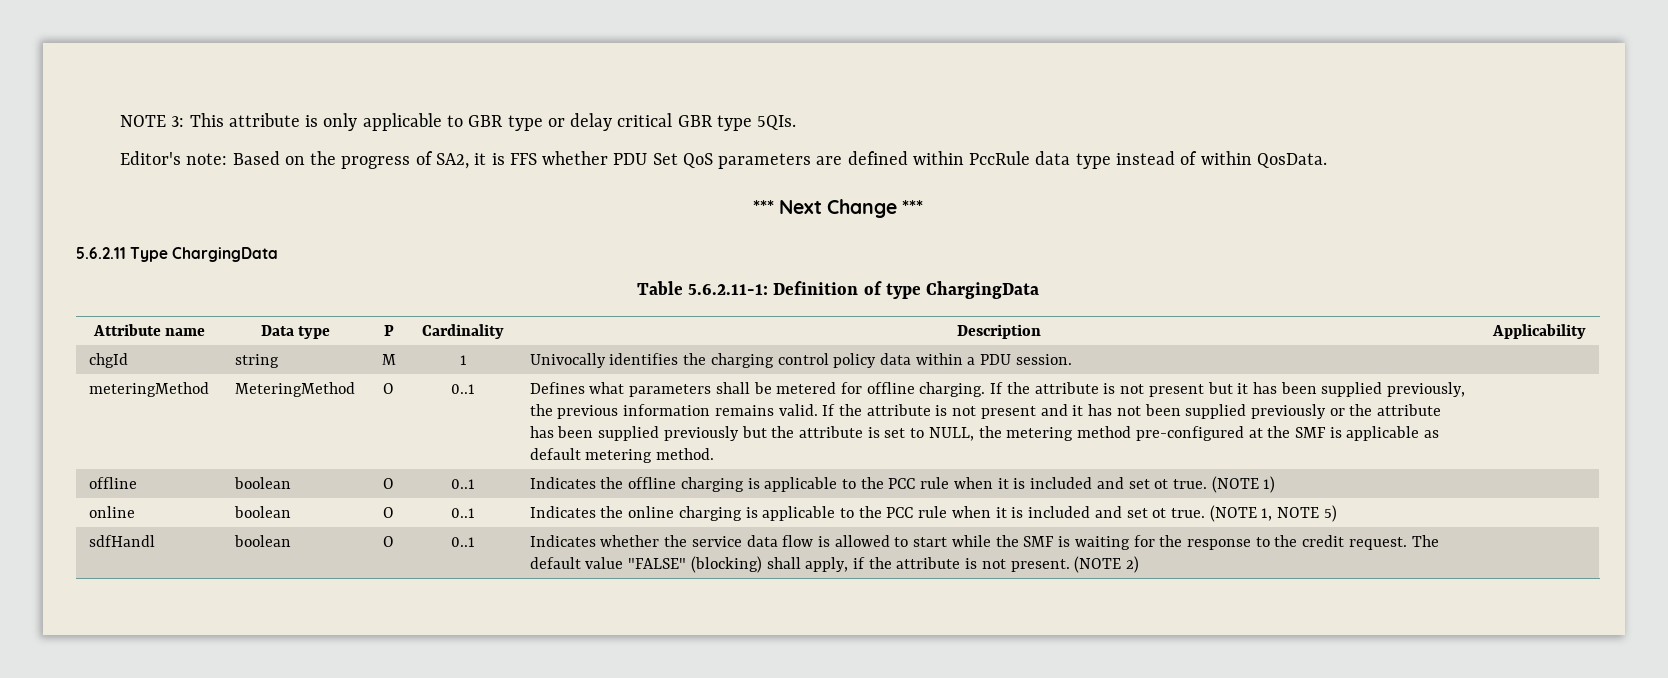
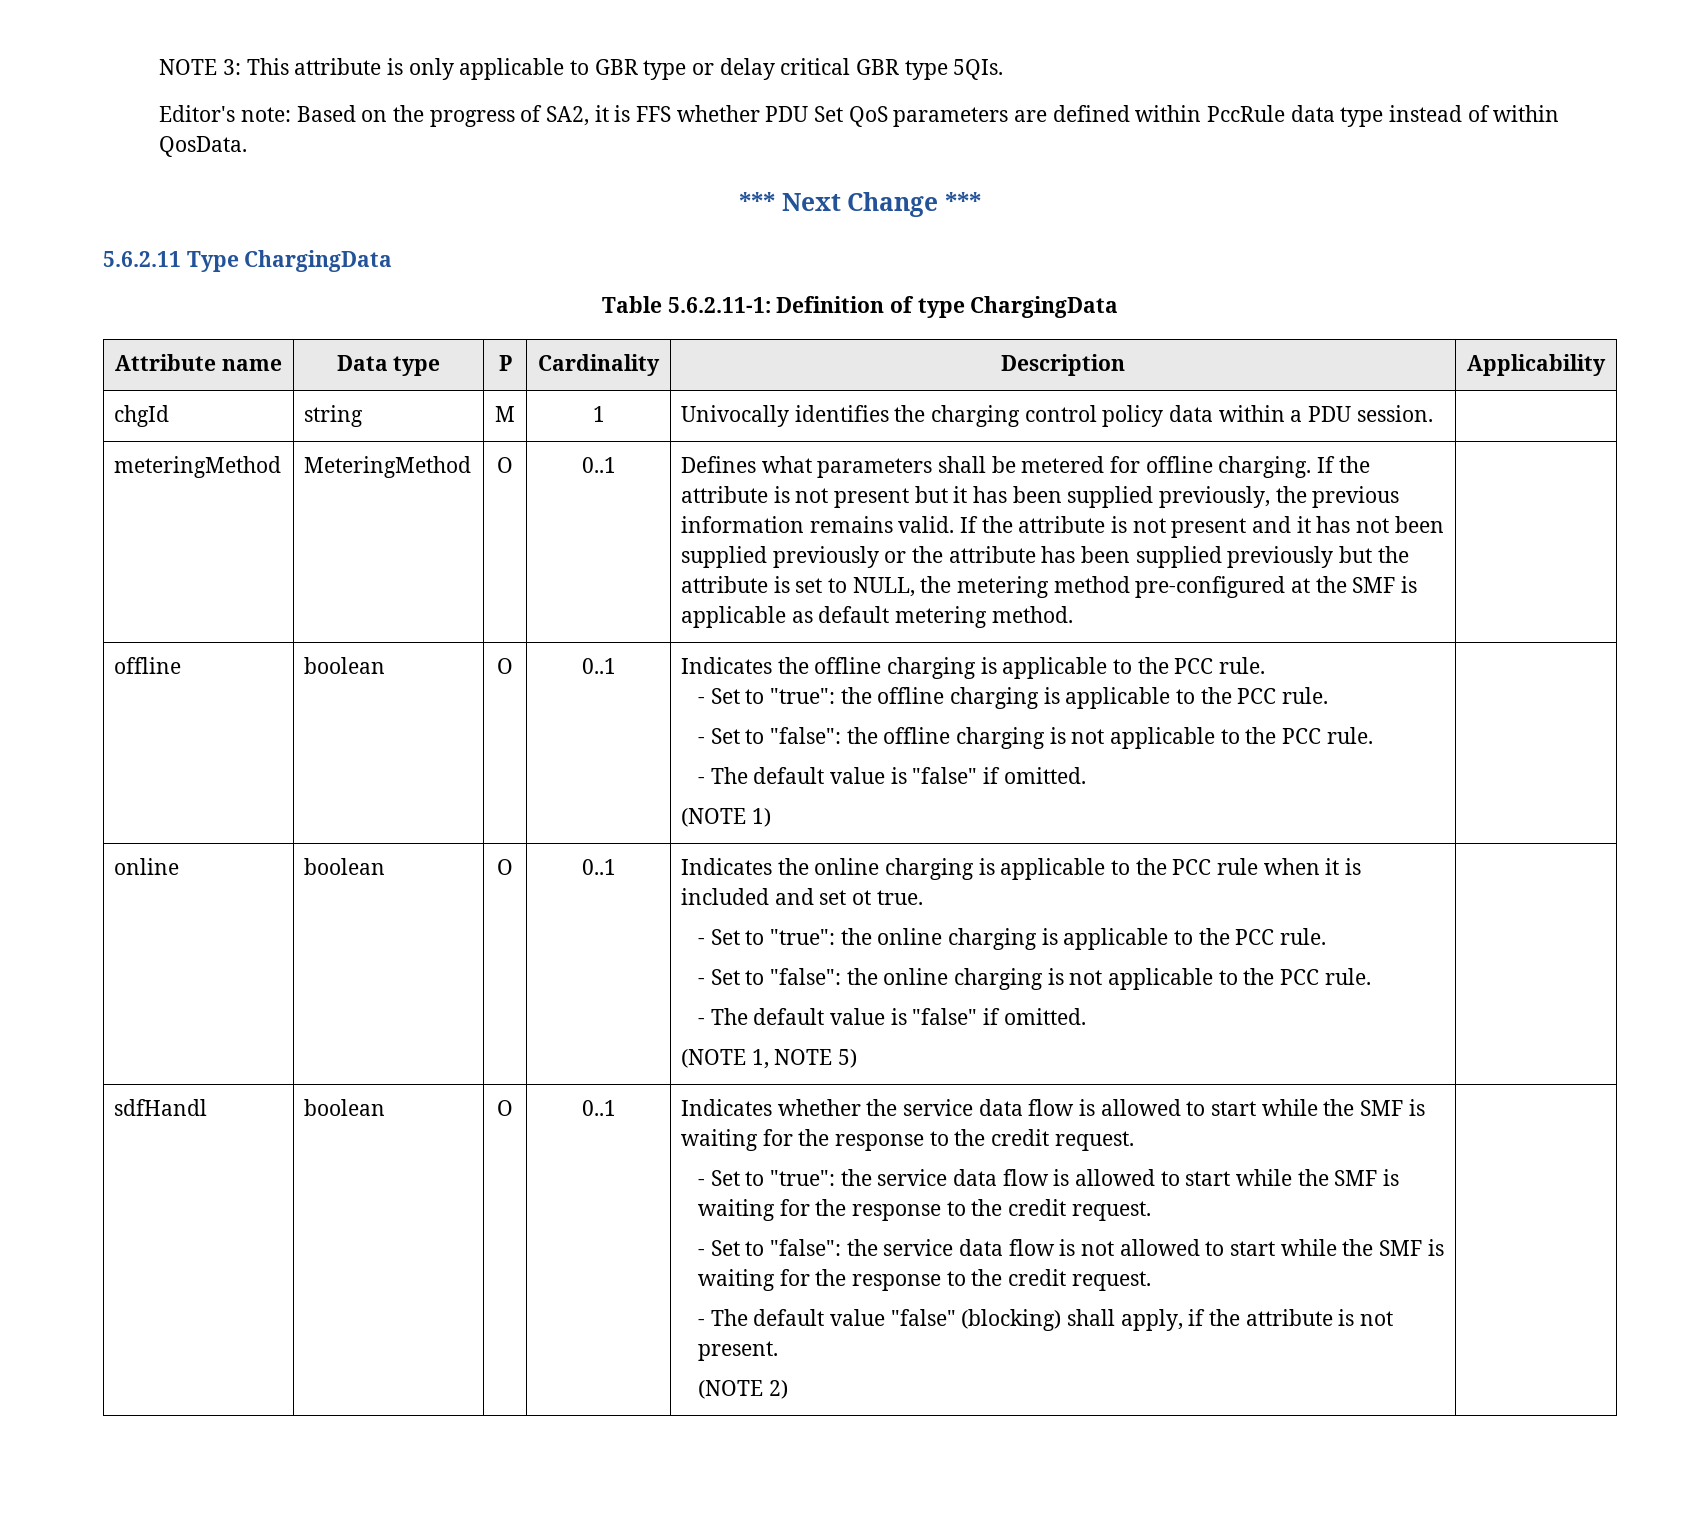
- Indicates the offline charging is applicable to the PCC rule when it is included and set ot true. (NOTE 1)
+ Indicates the offline charging is applicable to the PCC rule.
+ - Set to "true": the offline charging is applicable to the PCC rule.
+ - Set to "false": the offline charging is not applicable to the PCC rule.
+ - The default value is "false" if omitted.
+ (NOTE 1)
- Indicates the online charging is applicable to the PCC rule when it is included and set ot true. (NOTE 1, NOTE 5)
+ Indicates the online charging is applicable to the PCC rule when it is included and set ot true.
+ - Set to "true": the online charging is applicable to the PCC rule.
+ - Set to "false": the online charging is not applicable to the PCC rule.
+ - The default value is "false" if omitted.
+ (NOTE 1, NOTE 5)
- Indicates whether the service data flow is allowed to start while the SMF is waiting for the response to the credit request. The default value "FALSE" (blocking) shall apply, if the attribute is not present. (NOTE 2)
+ Indicates whether the service data flow is allowed to start while the SMF is waiting for the response to the credit request.
+ - Set to "true": the service data flow is allowed to start while the SMF is waiting for the response to the credit request.
+ - Set to "false": the service data flow is not allowed to start while the SMF is waiting for the response to the credit request.
+ - The default value "false" (blocking) shall apply, if the attribute is not present.
+ (NOTE 2)

